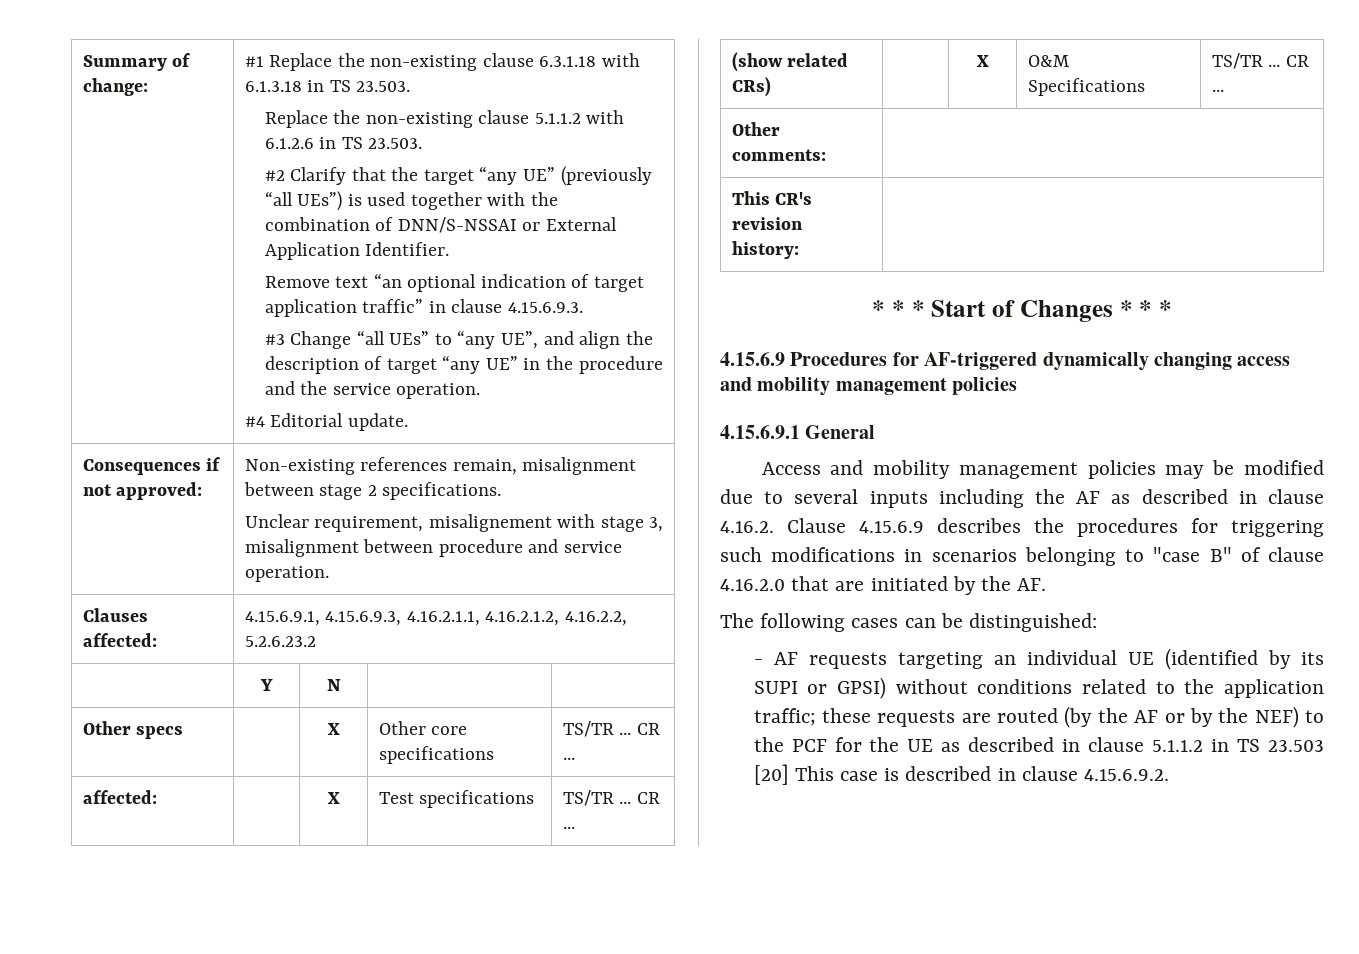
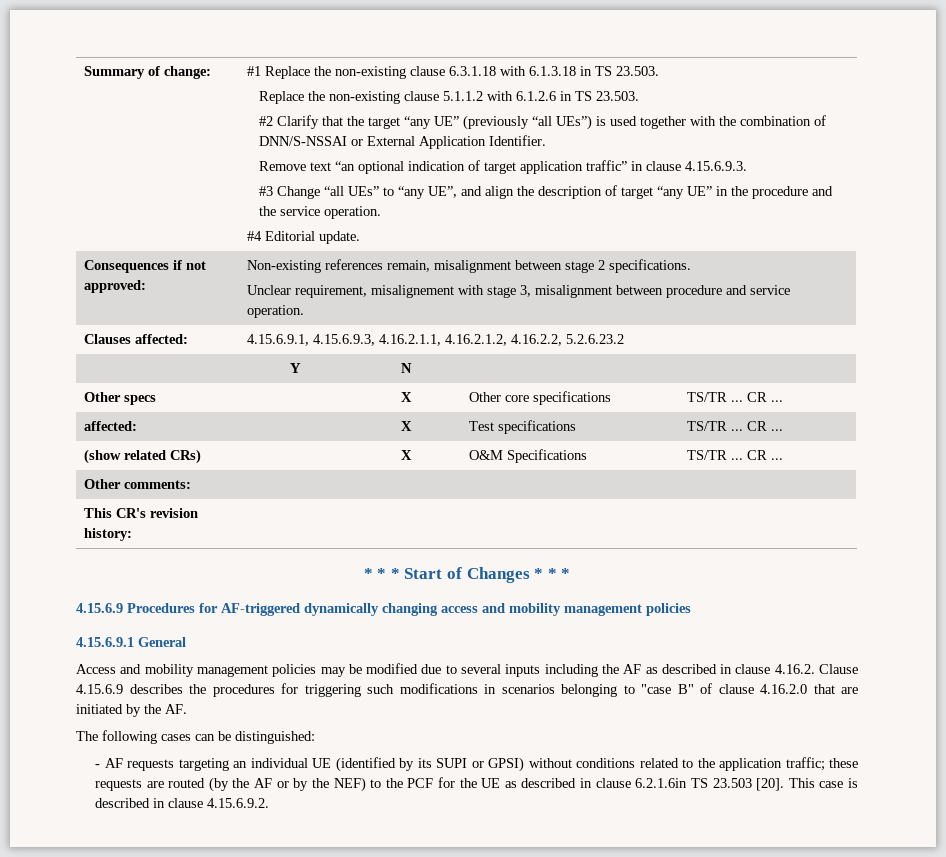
- - AF requests targeting an individual UE (identified by its SUPI or GPSI) without conditions related to the application traffic; these requests are routed (by the AF or by the NEF) to the PCF for the UE as described in clause 5.1.1.2 in TS 23.503 [20] This case is described in clause 4.15.6.9.2.
+ - AF requests targeting an individual UE (identified by its SUPI or GPSI) without conditions related to the application traffic; these requests are routed (by the AF or by the NEF) to the PCF for the UE as described in clause 6.2.1.6in TS 23.503 [20]. This case is described in clause 4.15.6.9.2.

